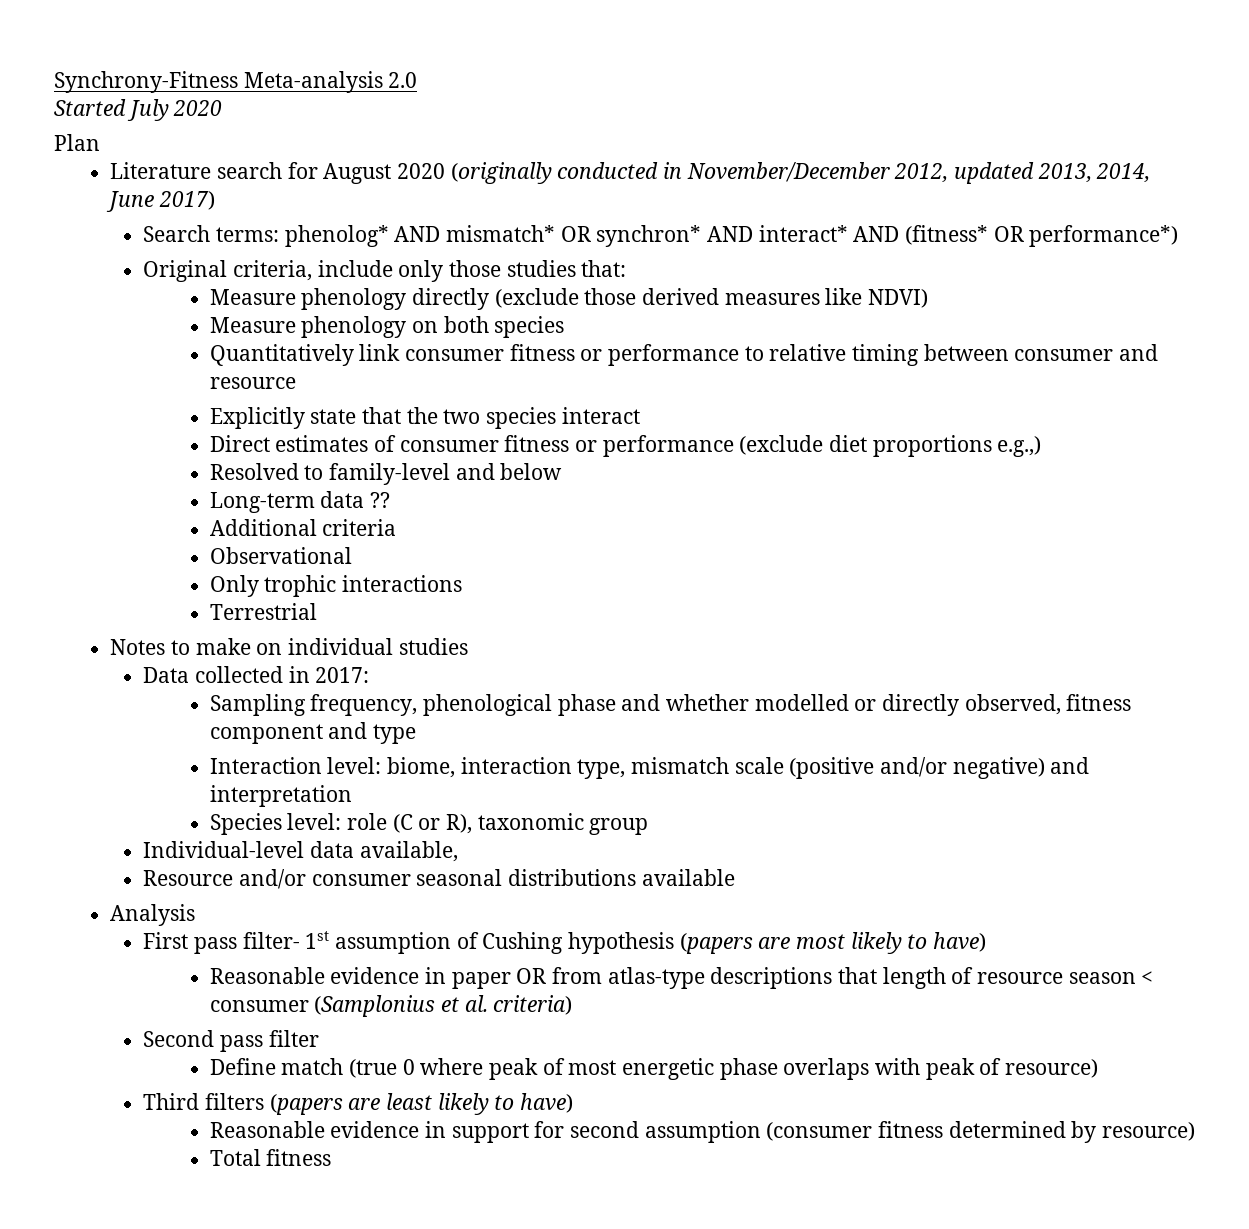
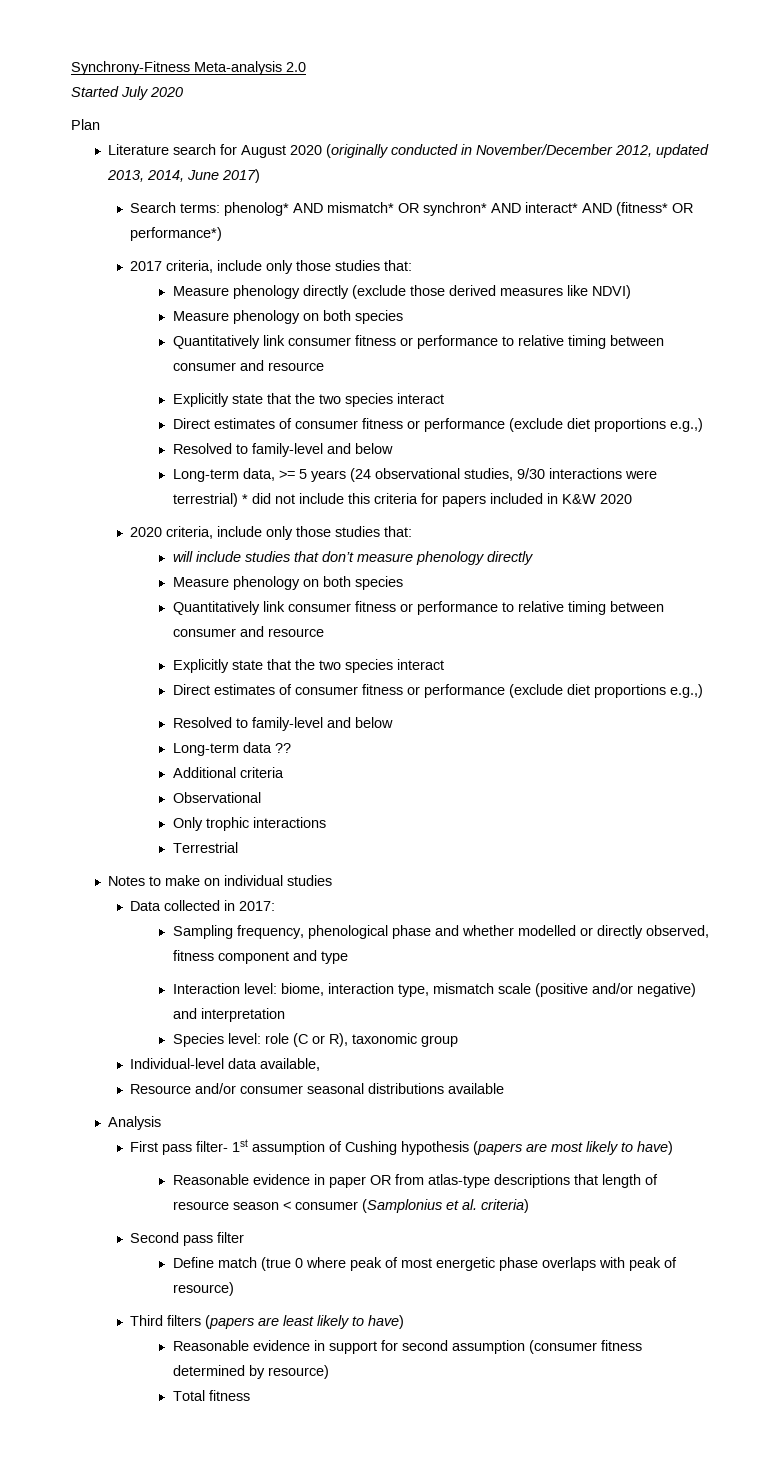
- Original criteria, include only those studies that:
+ 2017 criteria, include only those studies that:
+ Long-term data, >= 5 years (24 observational studies, 9/30 interactions were terrestrial) * did not include this criteria for papers included in K&W 2020
+ 2020 criteria, include only those studies that:
+ will include studies that don’t measure phenology directly
+ Measure phenology on both species
+ Quantitatively link consumer fitness or performance to relative timing between consumer and resource
+ Explicitly state that the two species interact
+ Direct estimates of consumer fitness or performance (exclude diet proportions e.g.,)
+ Resolved to family-level and below

